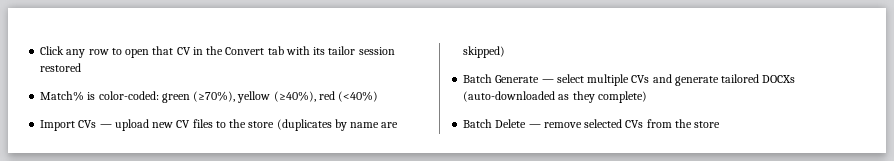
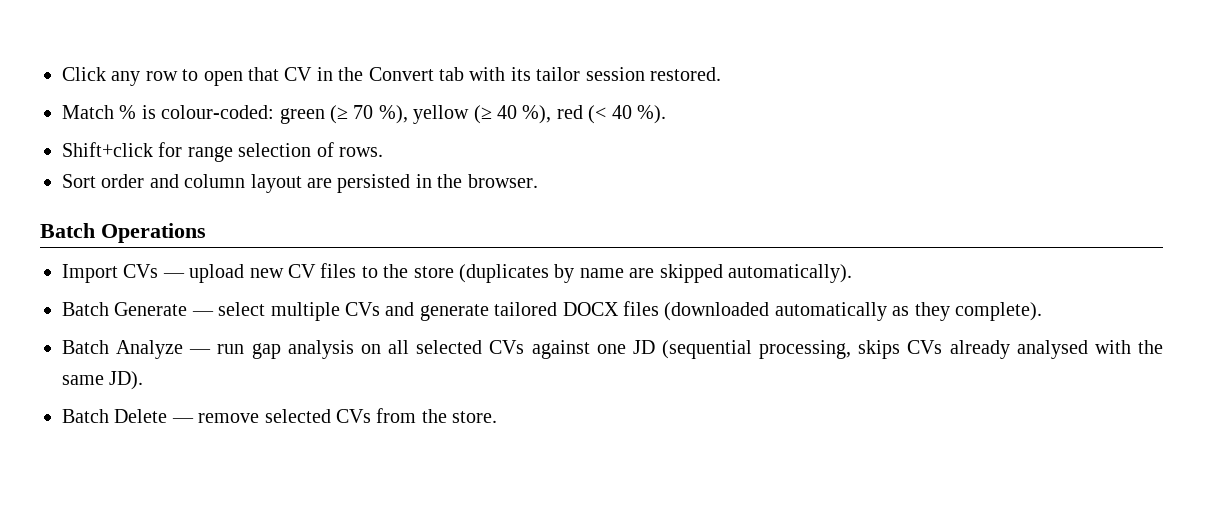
- Click any row to open that CV in the Convert tab with its tailor session restored
- Match% is color-coded: green (≥70%), yellow (≥40%), red (<40%)
+ Click any row to open that CV in the Convert tab with its tailor session restored.
+ Match % is colour-coded: green (≥ 70 %), yellow (≥ 40 %), red (< 40 %).
+ Shift+click for range selection of rows.
+ Sort order and column layout are persisted in the browser.
+ Batch Operations
- Import CVs — upload new CV files to the store (duplicates by name are skipped)
+ Import CVs — upload new CV files to the store (duplicates by name are skipped automatically).
- Batch Generate — select multiple CVs and generate tailored DOCXs (auto-downloaded as they complete)
+ Batch Generate — select multiple CVs and generate tailored DOCX files (downloaded automatically as they complete).
+ Batch Analyze — run gap analysis on all selected CVs against one JD (sequential processing, skips CVs already analysed with the same JD).
- Batch Delete — remove selected CVs from the store
+ Batch Delete — remove selected CVs from the store.

